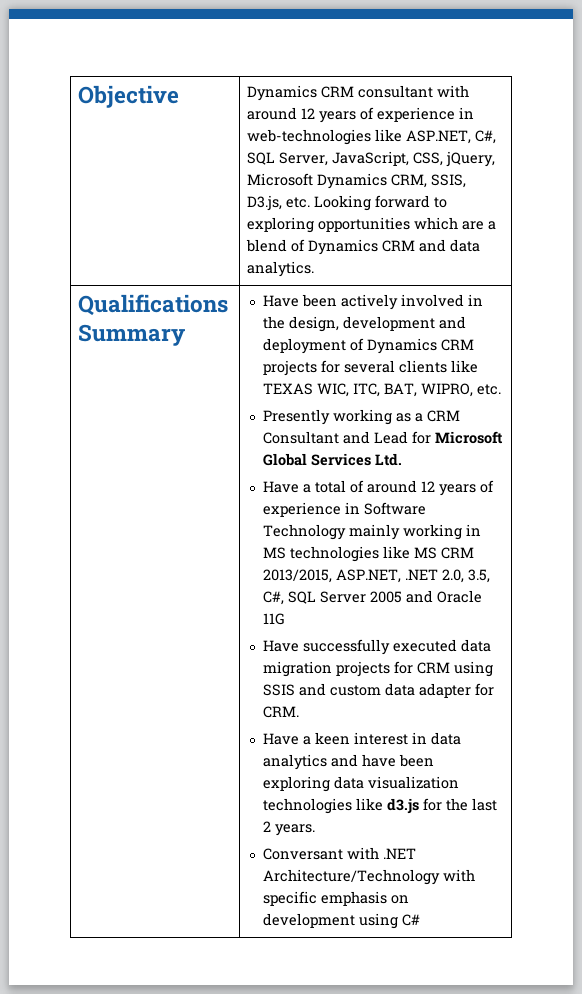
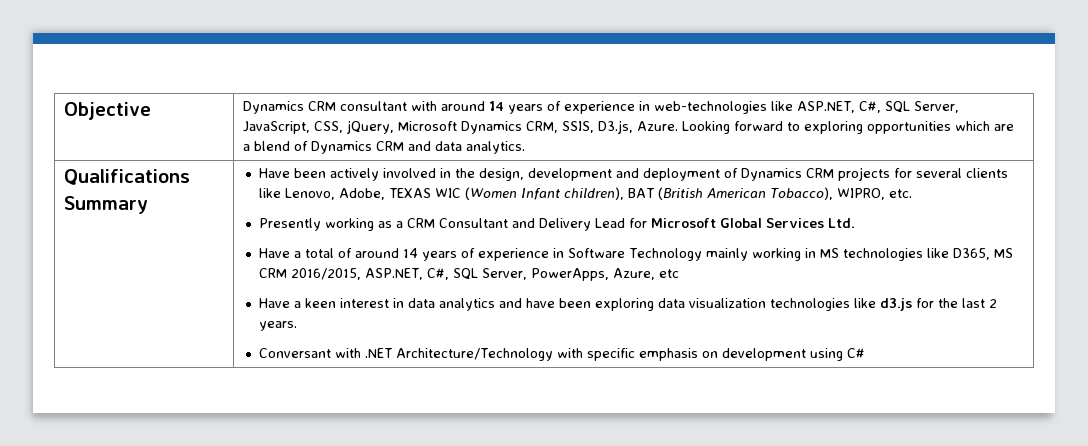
- Dynamics CRM consultant with around 12 years of experience in web-technologies like ASP.NET, C#, SQL Server, JavaScript, CSS, jQuery, Microsoft Dynamics CRM, SSIS, D3.js, etc. Looking forward to exploring opportunities which are a blend of Dynamics CRM and data analytics.
+ Dynamics CRM consultant with around 14 years of experience in web-technologies like ASP.NET, C#, SQL Server, JavaScript, CSS, jQuery, Microsoft Dynamics CRM, SSIS, D3.js, Azure. Looking forward to exploring opportunities which are a blend of Dynamics CRM and data analytics.
- Have been actively involved in the design, development and deployment of Dynamics CRM projects for several clients like TEXAS WIC, ITC, BAT, WIPRO, etc.
+ Have been actively involved in the design, development and deployment of Dynamics CRM projects for several clients like Lenovo, Adobe, TEXAS WIC (Women Infant children), BAT (British American Tobacco), WIPRO, etc.
- Presently working as a CRM Consultant and Lead for Microsoft Global Services Ltd.
+ Presently working as a CRM Consultant and Delivery Lead for Microsoft Global Services Ltd.
- Have a total of around 12 years of experience in Software Technology mainly working in MS technologies like MS CRM 2013/2015, ASP.NET, .NET 2.0, 3.5, C#, SQL Server 2005 and Oracle 11G
- Have successfully executed data migration projects for CRM using SSIS and custom data adapter for CRM.
+ Have a total of around 14 years of experience in Software Technology mainly working in MS technologies like D365, MS CRM 2016/2015, ASP.NET, C#, SQL Server, PowerApps, Azure, etc

